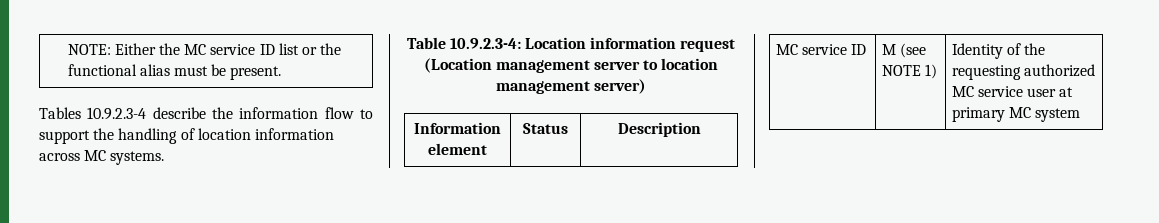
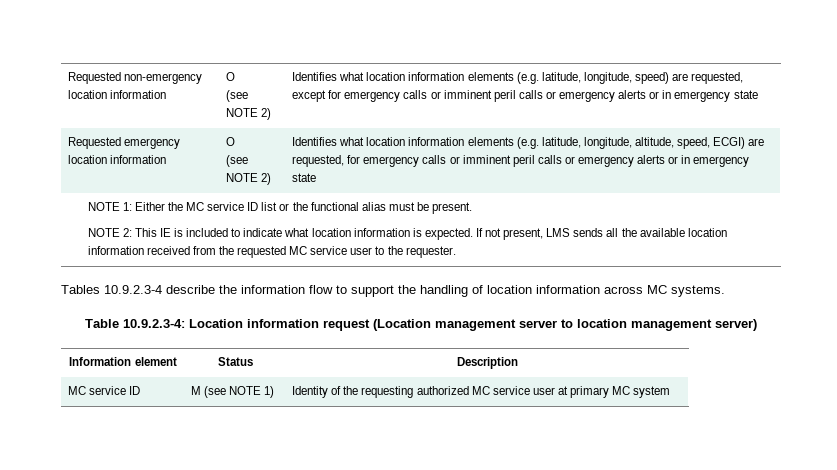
- NOTE: Either the MC service ID list or the functional alias must be present.
+ Requested non-emergency location information | O
+ (see NOTE 2) | Identifies what location information elements (e.g. latitude, longitude, speed) are requested, except for emergency calls or imminent peril calls or emergency alerts or in emergency state
+ Requested emergency location information | O
+ (see NOTE 2) | Identifies what location information elements (e.g. latitude, longitude, altitude, speed, ECGI) are requested, for emergency calls or imminent peril calls or emergency alerts or in emergency state
+ NOTE 1: Either the MC service ID list or the functional alias must be present.
+ NOTE 2: This IE is included to indicate what location information is expected. If not present, LMS sends all the available location information received from the requested MC service user to the requester.

